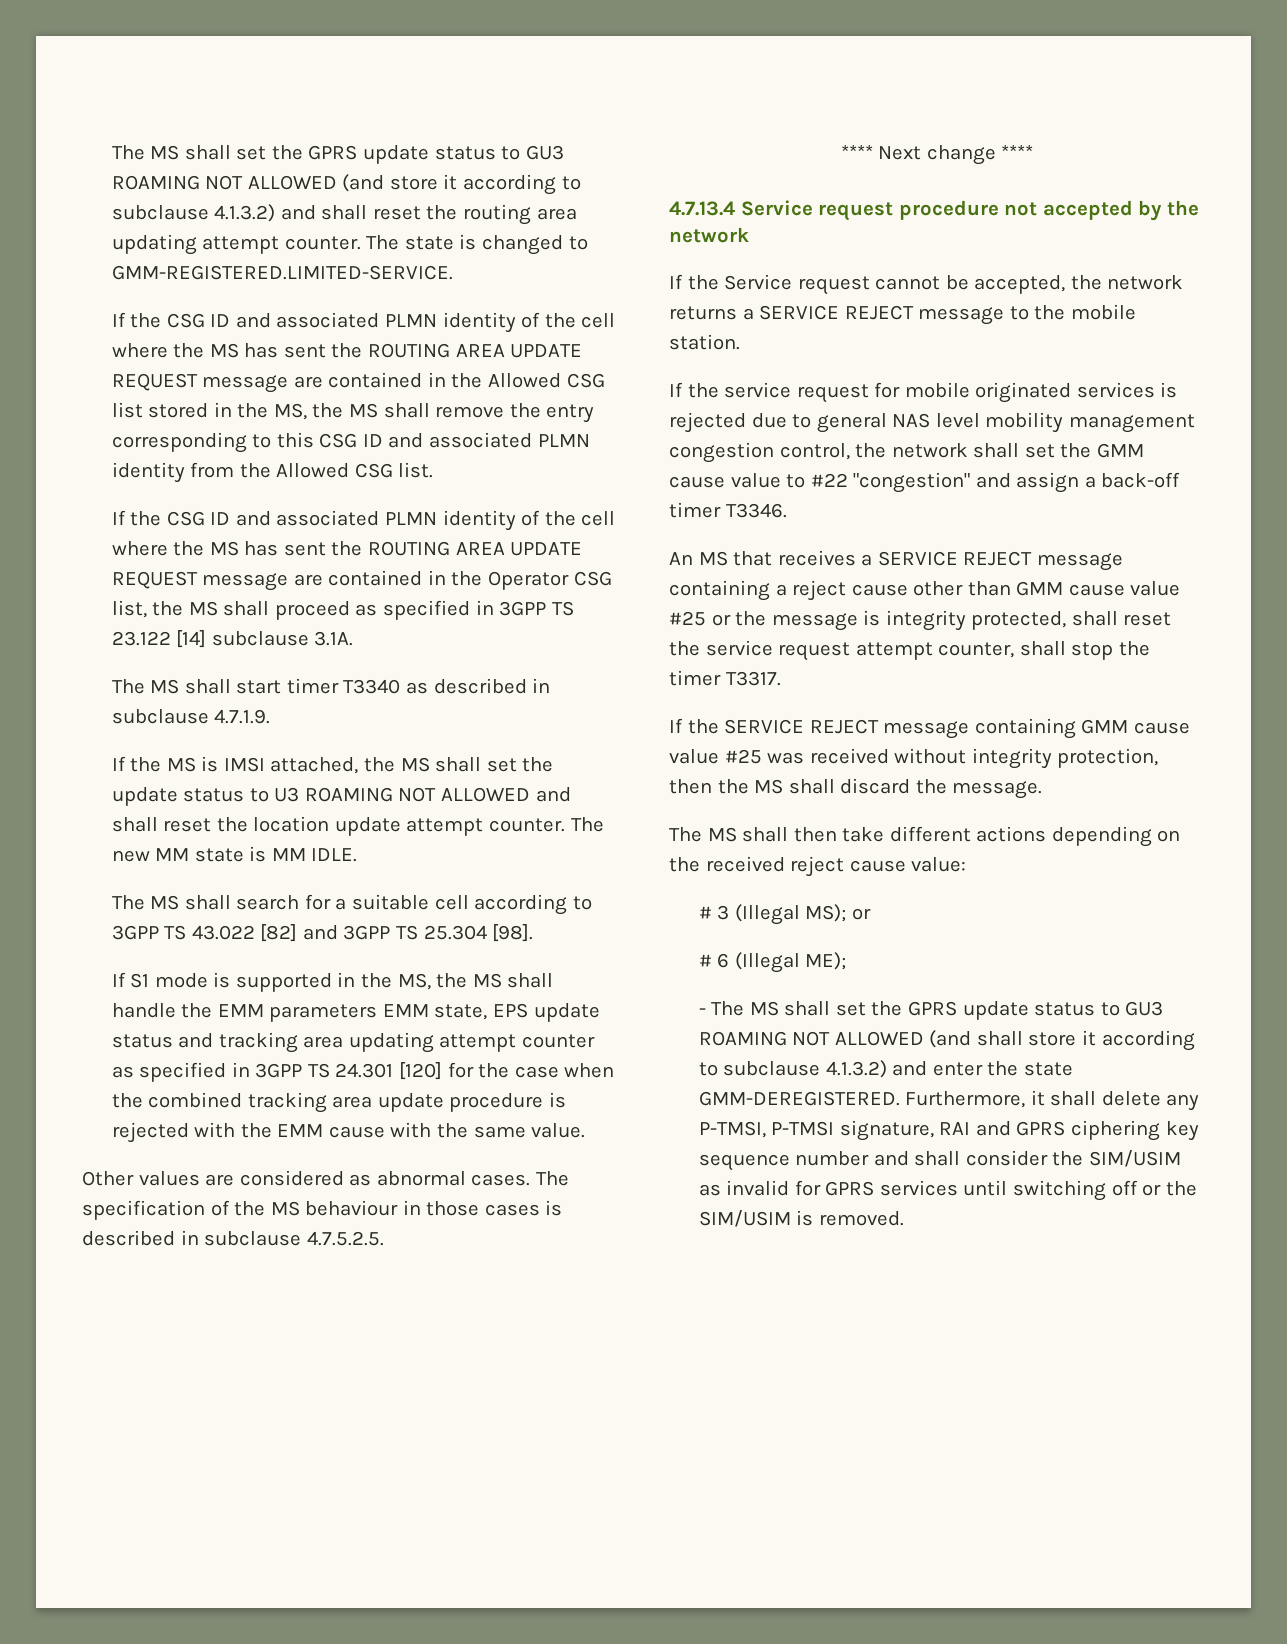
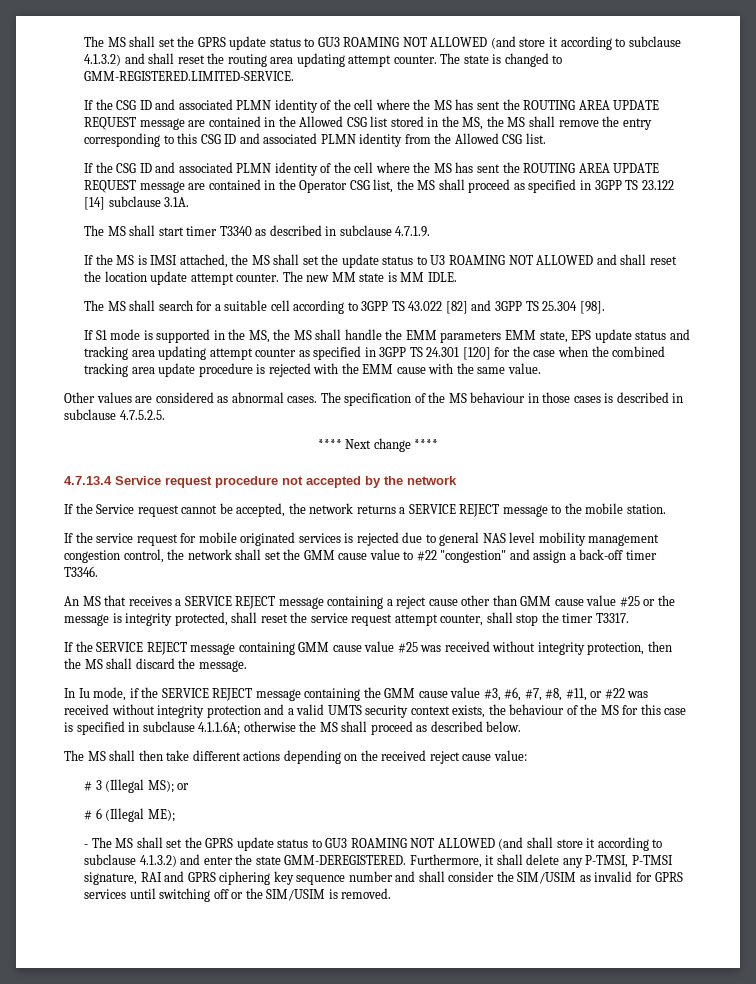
+ In Iu mode, if the SERVICE REJECT message containing the GMM cause value #3, #6, #7, #8, #11, or #22 was received without integrity protection and a valid UMTS security context exists, the behaviour of the MS for this case is specified in subclause 4.1.1.6A; otherwise the MS shall proceed as described below.

